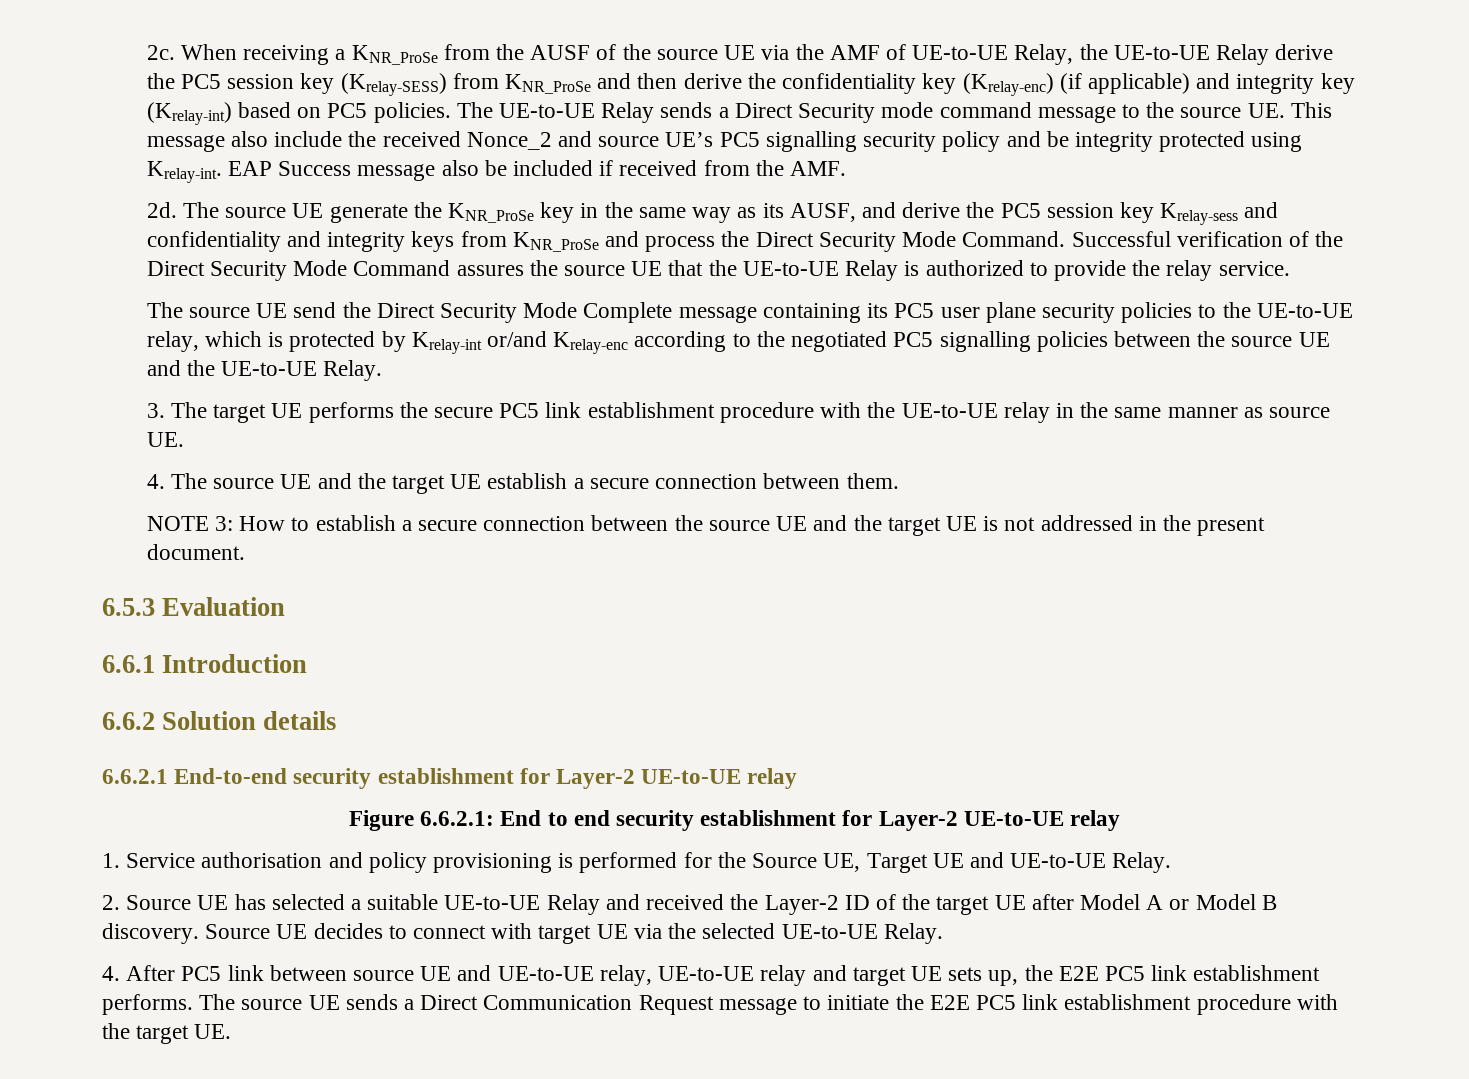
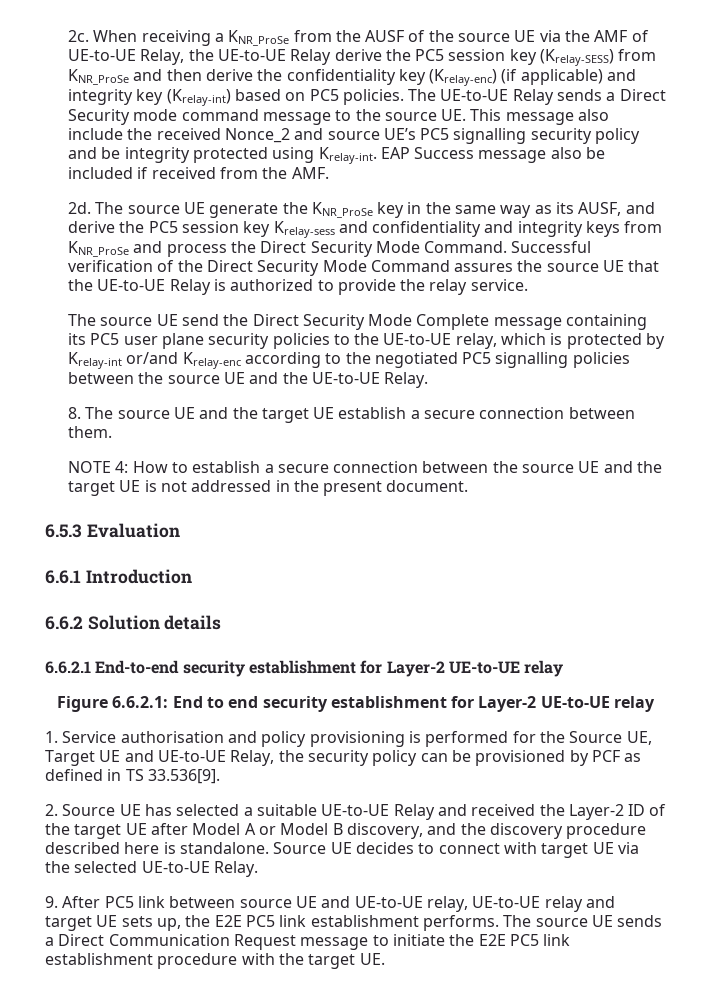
- 3. The target UE performs the secure PC5 link establishment procedure with the UE-to-UE relay in the same manner as source UE.
- 4. The source UE and the target UE establish a secure connection between them.
+ 8. The source UE and the target UE establish a secure connection between them.
- NOTE 3: How to establish a secure connection between the source UE and the target UE is not addressed in the present document.
+ NOTE 4: How to establish a secure connection between the source UE and the target UE is not addressed in the present document.
- 1. Service authorisation and policy provisioning is performed for the Source UE, Target UE and UE-to-UE Relay.
+ 1. Service authorisation and policy provisioning is performed for the Source UE, Target UE and UE-to-UE Relay, the security policy can be provisioned by PCF as defined in TS 33.536[9].
- 2. Source UE has selected a suitable UE-to-UE Relay and received the Layer-2 ID of the target UE after Model A or Model B discovery.
+ 2. Source UE has selected a suitable UE-to-UE Relay and received the Layer-2 ID of the target UE after Model A or Model B discovery, and the discovery procedure described here is standalone.
- 4. After PC5 link between source UE and UE-to-UE relay, UE-to-UE relay and target UE sets up, the E2E PC5 link establishment performs.
+ 9. After PC5 link between source UE and UE-to-UE relay, UE-to-UE relay and target UE sets up, the E2E PC5 link establishment performs.

